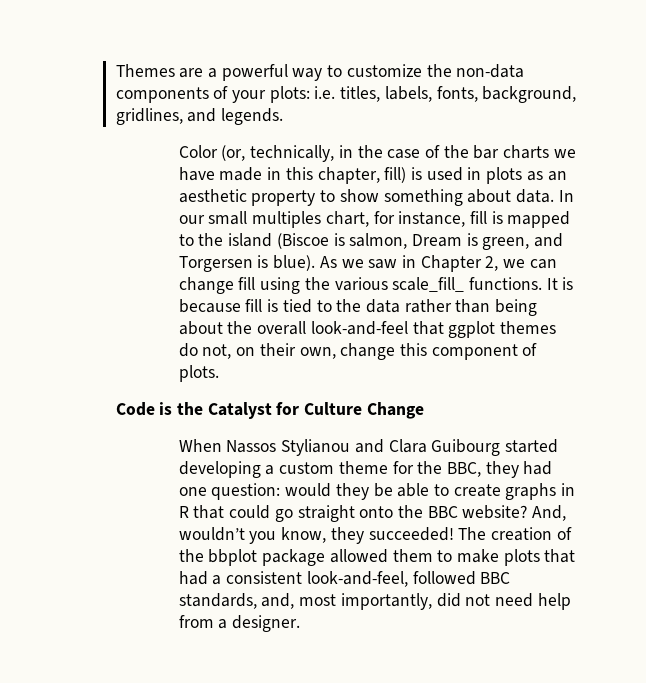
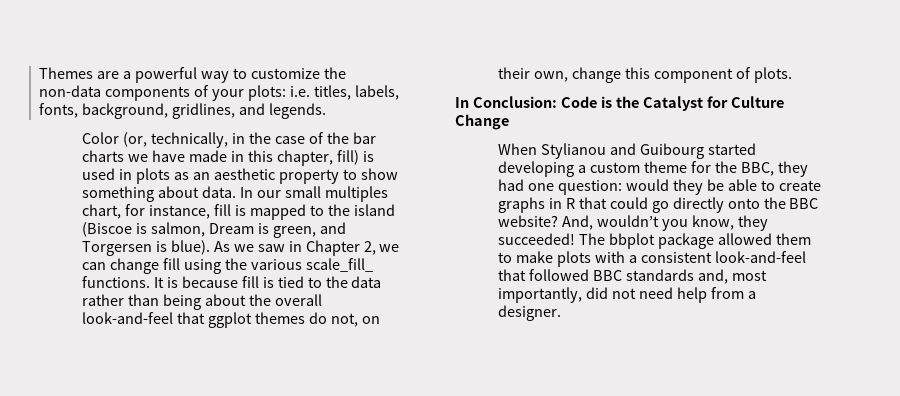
- Code is the Catalyst for Culture Change
+ In Conclusion: Code is the Catalyst for Culture Change
- When Nassos Stylianou and Clara Guibourg started developing a custom theme for the BBC, they had one question: would they be able to create graphs in R that could go straight onto the BBC website?
+ When Stylianou and Guibourg started developing a custom theme for the BBC, they had one question: would they be able to create graphs in R that could go directly onto the BBC website?
- The creation of the bbplot package allowed them to make plots that had a consistent look-and-feel, followed BBC standards, and, most importantly, did not need help from a designer.
+ The bbplot package allowed them to make plots with a consistent look-and-feel that followed BBC standards and, most importantly, did not need help from a designer.

